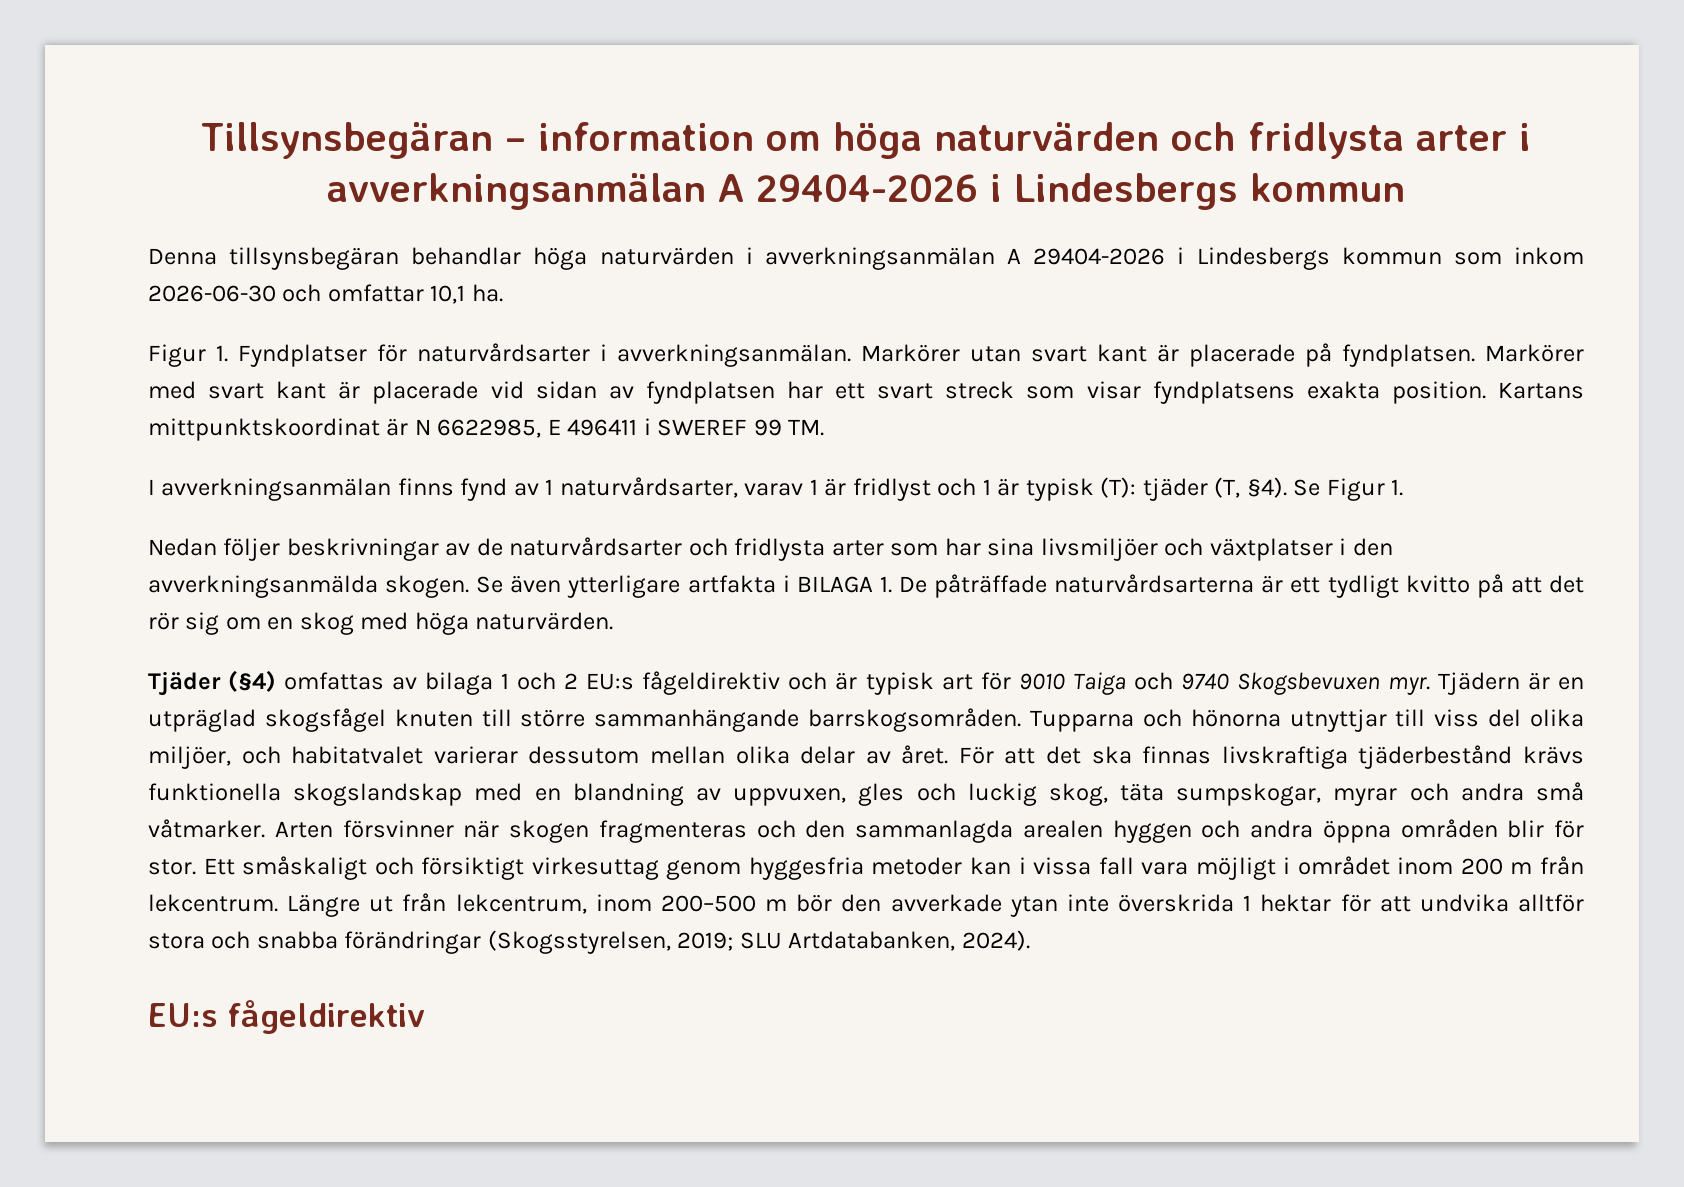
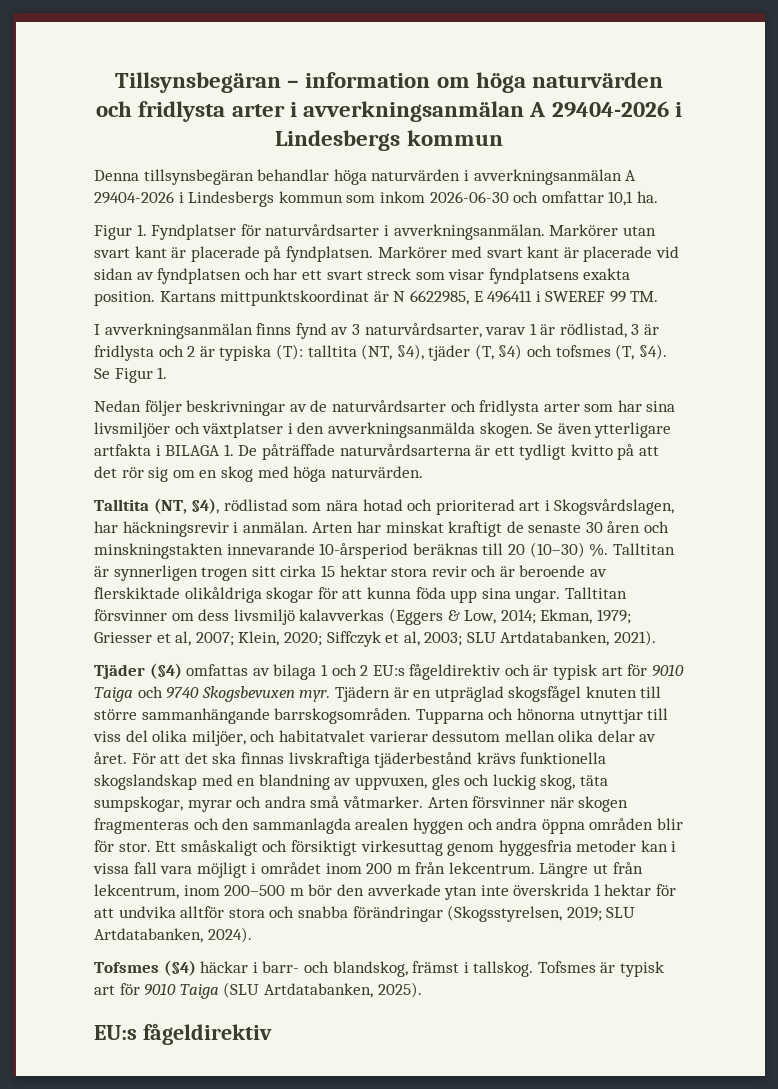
- Markörer med svart kant är placerade vid sidan av fyndplatsen har ett svart streck som visar fyndplatsens exakta position.
+ Markörer med svart kant är placerade vid sidan av fyndplatsen och har ett svart streck som visar fyndplatsens exakta position.
- I avverkningsanmälan finns fynd av 1 naturvårdsarter, varav 1 är fridlyst och 1 är typisk (T): tjäder (T, §4).
+ I avverkningsanmälan finns fynd av 3 naturvårdsarter, varav 1 är rödlistad, 3 är fridlysta och 2 är typiska (T): talltita (NT, §4), tjäder (T, §4) och tofsmes (T, §4).
+ Talltita (NT, §4), rödlistad som nära hotad och prioriterad art i Skogsvårdslagen, har häckningsrevir i anmälan. Arten har minskat kraftigt de senaste 30 åren och minskningstakten innevarande 10-årsperiod beräknas till 20 (10–30) %. Talltitan är synnerligen trogen sitt cirka 15 hektar stora revir och är beroende av flerskiktade olikåldriga skogar för att kunna föda upp sina ungar. Talltitan försvinner om dess livsmiljö kalavverkas (Eggers & Low, 2014; Ekman, 1979; Griesser et al, 2007; Klein, 2020; Siffczyk et al, 2003; SLU Artdatabanken, 2021).
+ Tofsmes (§4) häckar i barr- och blandskog, främst i tallskog. Tofsmes är typisk art för 9010 Taiga (SLU Artdatabanken, 2025).

